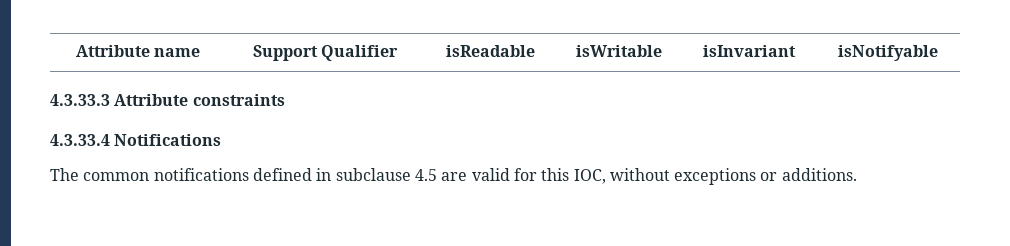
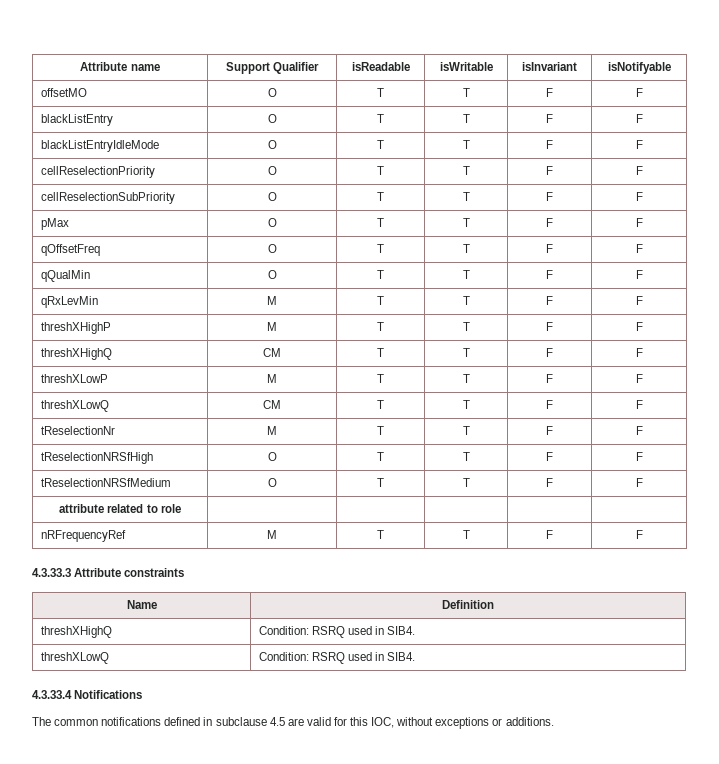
+ offsetMO | O | T | T | F | F
+ blackListEntry | O | T | T | F | F
+ blackListEntryIdleMode | O | T | T | F | F
+ cellReselectionPriority | O | T | T | F | F
+ cellReselectionSubPriority | O | T | T | F | F
+ pMax | O | T | T | F | F
+ qOffsetFreq | O | T | T | F | F
+ qQualMin | O | T | T | F | F
+ qRxLevMin | M | T | T | F | F
+ threshXHighP | M | T | T | F | F
+ threshXHighQ | CM | T | T | F | F
+ threshXLowP | M | T | T | F | F
+ threshXLowQ | CM | T | T | F | F
+ tReselectionNr | M | T | T | F | F
+ tReselectionNRSfHigh | O | T | T | F | F
+ tReselectionNRSfMedium | O | T | T | F | F
+ attribute related to role | | | | |
+ nRFrequencyRef | M | T | T | F | F
  4.3.33.3 Attribute constraints
+ Name | Definition
+ threshXHighQ | Condition: RSRQ used in SIB4.
+ threshXLowQ | Condition: RSRQ used in SIB4.

